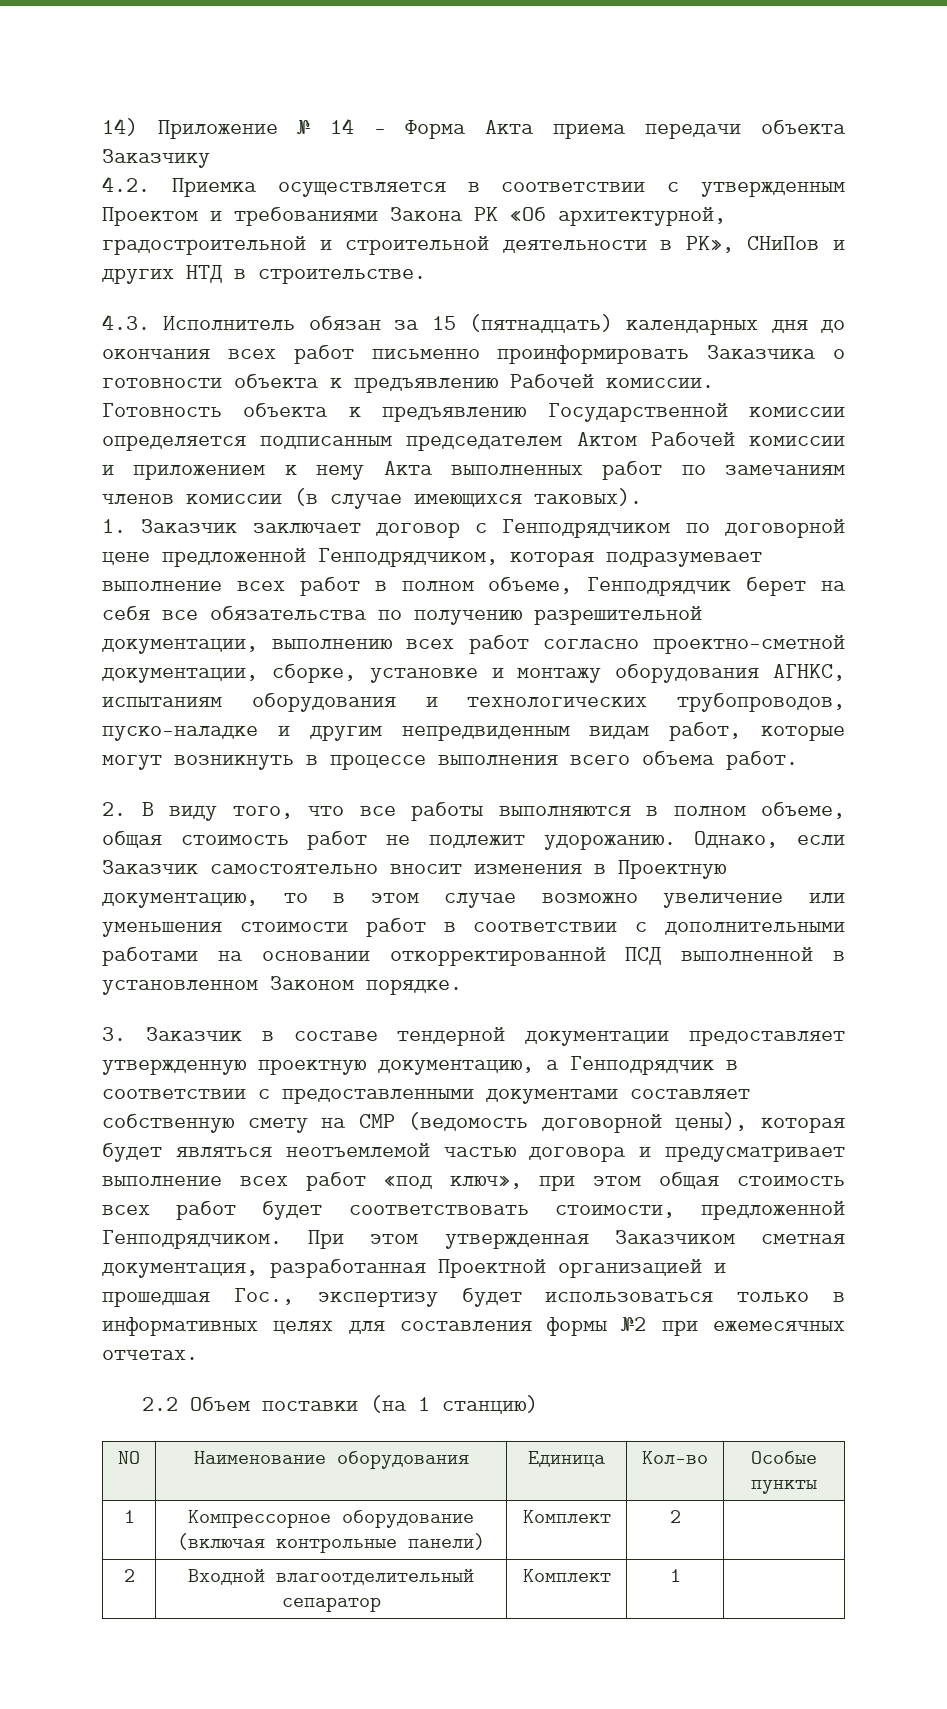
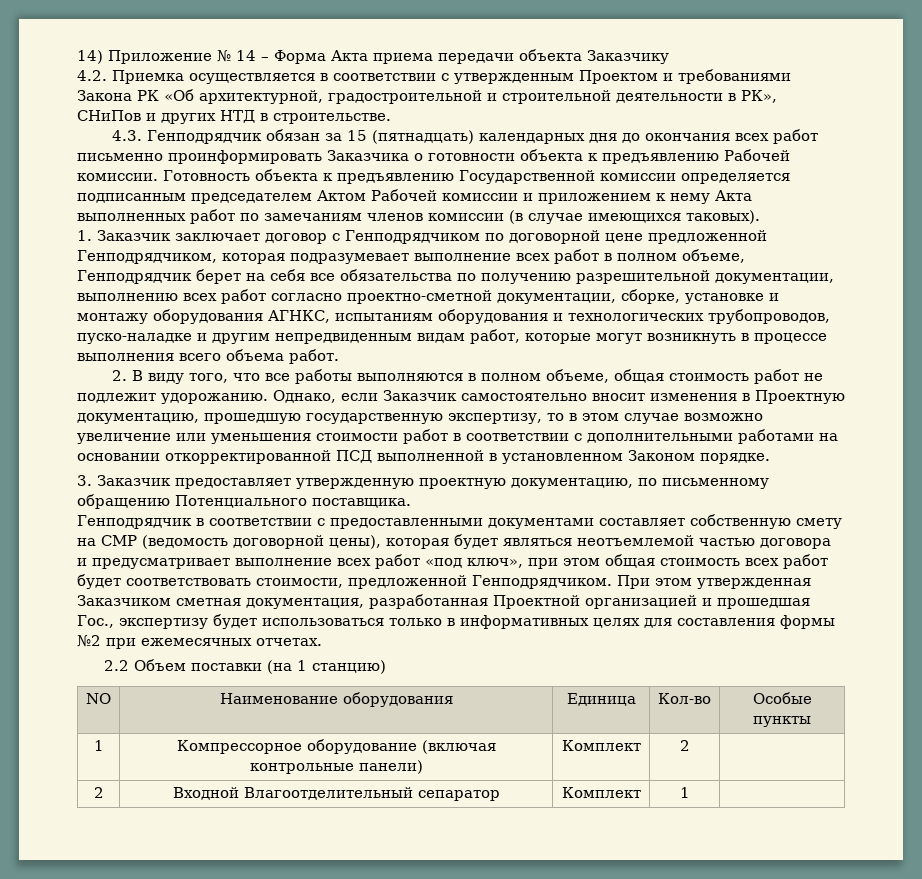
- 4.3. Исполнитель обязан за 15 (пятнадцать) календарных дня до окончания всех работ письменно проинформировать Заказчика о готовности объекта к предъявлению Рабочей комиссии.
+ 4.3. Генподрядчик обязан за 15 (пятнадцать) календарных дня до окончания всех работ письменно проинформировать Заказчика о готовности объекта к предъявлению Рабочей комиссии.
- Однако, если Заказчик самостоятельно вносит изменения в Проектную документацию, то в этом случае возможно увеличение или уменьшения стоимости работ в соответствии с дополнительными работами на основании откорректированной ПСД выполненной в установленном Законом порядке.
+ Однако, если Заказчик самостоятельно вносит изменения в Проектную документацию, прошедшую государственную экспертизу, то в этом случае возможно увеличение или уменьшения стоимости работ в соответствии с дополнительными работами на основании откорректированной ПСД выполненной в установленном Законом порядке.
- 3. Заказчик в составе тендерной документации предоставляет утвержденную проектную документацию, а Генподрядчик в соответствии с предоставленными документами составляет собственную смету на СМР (ведомость договорной цены), которая будет являться неотъемлемой частью договора и предусматривает выполнение всех работ «под ключ», при этом общая стоимость всех работ будет соответствовать стоимости, предложенной Генподрядчиком.
+ 3. Заказчик предоставляет утвержденную проектную документацию, по письменному обращению Потенциального поставщика.
+ Генподрядчик в соответствии с предоставленными документами составляет собственную смету на СМР (ведомость договорной цены), которая будет являться неотъемлемой частью договора и предусматривает выполнение всех работ «под ключ», при этом общая стоимость всех работ будет соответствовать стоимости, предложенной Генподрядчиком.
- 2 | Входной влагоотделительный сепаратор | Комплект | 1 |
+ 2 | Входной Влагоотделительный сепаратор | Комплект | 1 |

